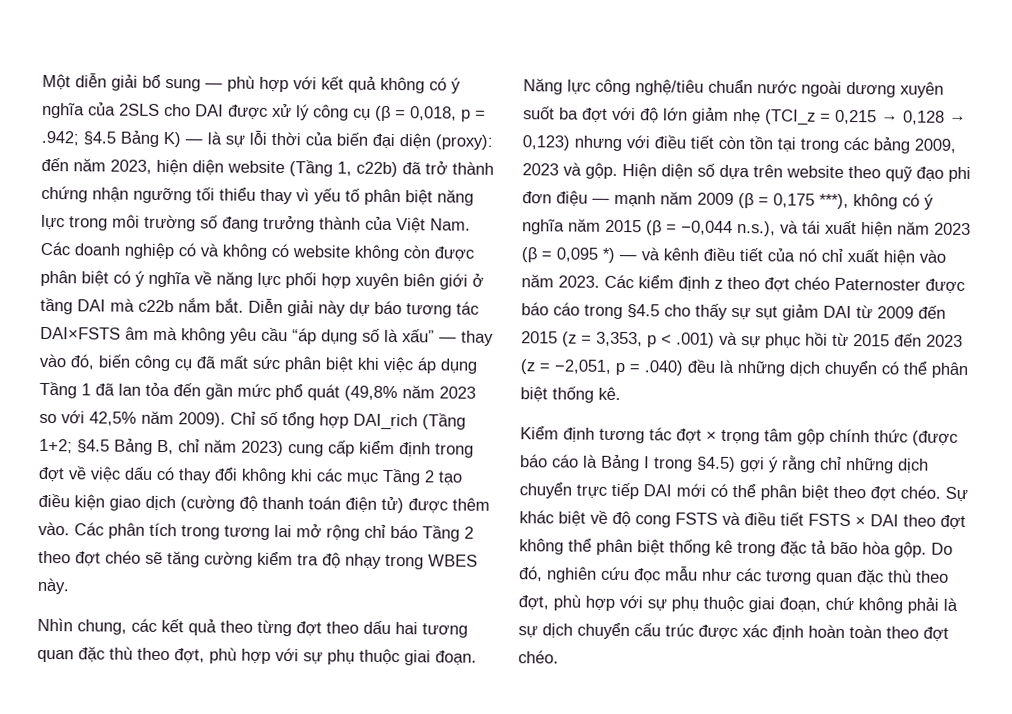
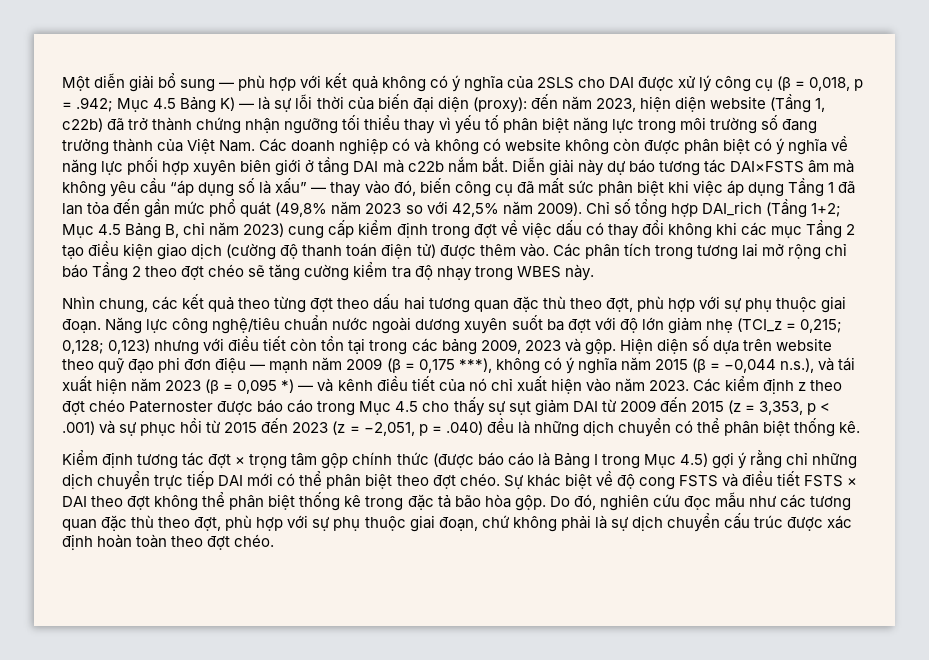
- §4.5 Bảng K) — là sự lỗi thời của biến đại diện (proxy):
+ Mục 4.5 Bảng K) — là sự lỗi thời của biến đại diện (proxy):
- Chỉ số tổng hợp DAI_rich (Tầng 1+2; §4.5 Bảng B, chỉ năm 2023) cung cấp kiểm định trong đợt về việc dấu có thay đổi không khi các mục Tầng 2 tạo điều kiện giao dịch (cường độ thanh toán điện tử) được thêm vào.
+ Chỉ số tổng hợp DAI_rich (Tầng 1+2; Mục 4.5 Bảng B, chỉ năm 2023) cung cấp kiểm định trong đợt về việc dấu có thay đổi không khi các mục Tầng 2 tạo điều kiện giao dịch (cường độ thanh toán điện tử) được thêm vào.
- Năng lực công nghệ/tiêu chuẩn nước ngoài dương xuyên suốt ba đợt với độ lớn giảm nhẹ (TCI_z = 0,215 → 0,128 → 0,123) nhưng với điều tiết còn tồn tại trong các bảng 2009, 2023 và gộp.
+ Năng lực công nghệ/tiêu chuẩn nước ngoài dương xuyên suốt ba đợt với độ lớn giảm nhẹ (TCI_z = 0,215; 0,128; 0,123) nhưng với điều tiết còn tồn tại trong các bảng 2009, 2023 và gộp.
- Các kiểm định z theo đợt chéo Paternoster được báo cáo trong §4.5 cho thấy sự sụt giảm DAI từ 2009 đến 2015 (z = 3,353, p < .001) và sự phục hồi từ 2015 đến 2023 (z = −2,051, p = .040) đều là những dịch chuyển có thể phân biệt thống kê.
+ Các kiểm định z theo đợt chéo Paternoster được báo cáo trong Mục 4.5 cho thấy sự sụt giảm DAI từ 2009 đến 2015 (z = 3,353, p < .001) và sự phục hồi từ 2015 đến 2023 (z = −2,051, p = .040) đều là những dịch chuyển có thể phân biệt thống kê.
- Kiểm định tương tác đợt × trọng tâm gộp chính thức (được báo cáo là Bảng I trong §4.5) gợi ý rằng chỉ những dịch chuyển trực tiếp DAI mới có thể phân biệt theo đợt chéo.
+ Kiểm định tương tác đợt × trọng tâm gộp chính thức (được báo cáo là Bảng I trong Mục 4.5) gợi ý rằng chỉ những dịch chuyển trực tiếp DAI mới có thể phân biệt theo đợt chéo.

